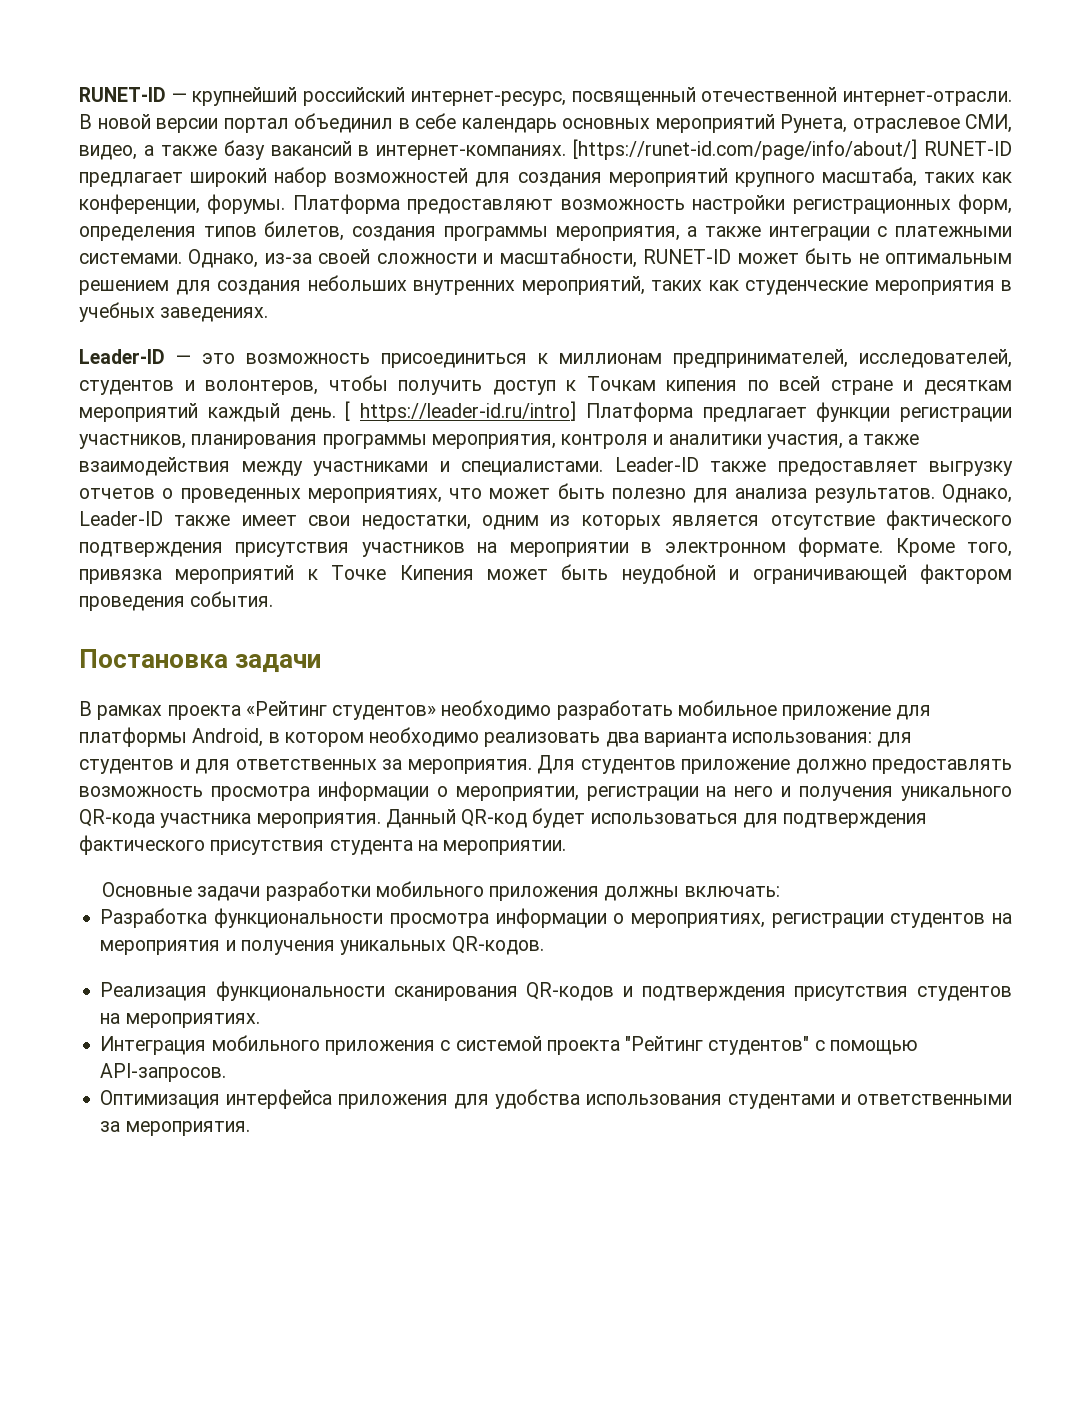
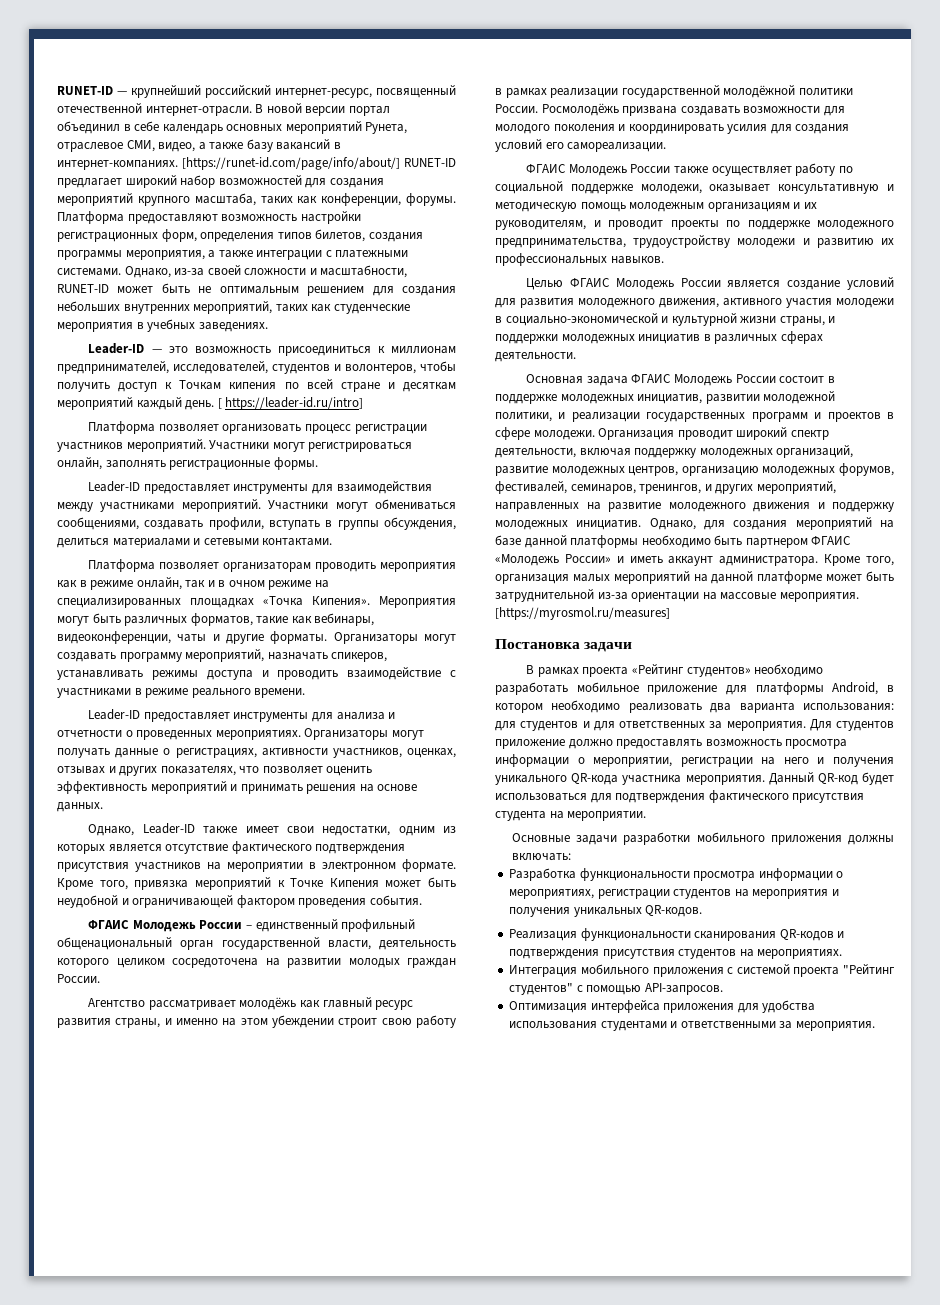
- [ https://leader-id.ru/intro] Платформа предлагает функции регистрации участников, планирования программы мероприятия, контроля и аналитики участия, а также взаимодействия между участниками и специалистами. Leader-ID также предоставляет выгрузку отчетов о проведенных мероприятиях, что может быть полезно для анализа результатов. Однако, Leader-ID также имеет свои недостатки, одним из которых является отсутствие фактического подтверждения присутствия участников на мероприятии в электронном формате.
+ [ https://leader-id.ru/intro]
+ Платформа позволяет организовать процесс регистрации участников мероприятий. Участники могут регистрироваться онлайн, заполнять регистрационные формы.
+ Leader-ID предоставляет инструменты для взаимодействия между участниками мероприятий. Участники могут обмениваться сообщениями, создавать профили, вступать в группы обсуждения, делиться материалами и сетевыми контактами.
+ Платформа позволяет организаторам проводить мероприятия как в режиме онлайн, так и в очном режиме на специализированных площадках «Точка Кипения». Мероприятия могут быть различных форматов, такие как вебинары, видеоконференции, чаты и другие форматы. Организаторы могут создавать программу мероприятий, назначать спикеров, устанавливать режимы доступа и проводить взаимодействие с участниками в режиме реального времени.
+ Leader-ID предоставляет инструменты для анализа и отчетности о проведенных мероприятиях. Организаторы могут получать данные о регистрациях, активности участников, оценках, отзывах и других показателях, что позволяет оценить эффективность мероприятий и принимать решения на основе данных.
+ Однако, Leader-ID также имеет свои недостатки, одним из которых является отсутствие фактического подтверждения присутствия участников на мероприятии в электронном формате.
+ ФГАИС Молодежь России – единственный профильный общенациональный орган государственной власти, деятельность которого целиком сосредоточена на развитии молодых граждан России.
+ Агентство рассматривает молодёжь как главный ресурс развития страны, и именно на этом убеждении строит свою работу в рамках реализации государственной молодёжной политики России. Росмолодёжь призвана создавать возможности для молодого поколения и координировать усилия для создания условий его самореализации.
+ ФГАИС Молодежь России также осуществляет работу по социальной поддержке молодежи, оказывает консультативную и методическую помощь молодежным организациям и их руководителям, и проводит проекты по поддержке молодежного предпринимательства, трудоустройству молодежи и развитию их профессиональных навыков.
+ Целью ФГАИС Молодежь России является создание условий для развития молодежного движения, активного участия молодежи в социально-экономической и культурной жизни страны, и поддержки молодежных инициатив в различных сферах деятельности.
+ Основная задача ФГАИС Молодежь России состоит в поддержке молодежных инициатив, развитии молодежной политики, и реализации государственных программ и проектов в сфере молодежи. Организация проводит широкий спектр деятельности, включая поддержку молодежных организаций, развитие молодежных центров, организацию молодежных форумов, фестивалей, семинаров, тренингов, и других мероприятий, направленных на развитие молодежного движения и поддержку молодежных инициатив. Однако, для создания мероприятий на базе данной платформы необходимо быть партнером ФГАИС «Молодежь России» и иметь аккаунт администратора. Кроме того, организация малых мероприятий на данной платформе может быть затруднительной из-за ориентации на массовые мероприятия. [https://myrosmol.ru/measures]

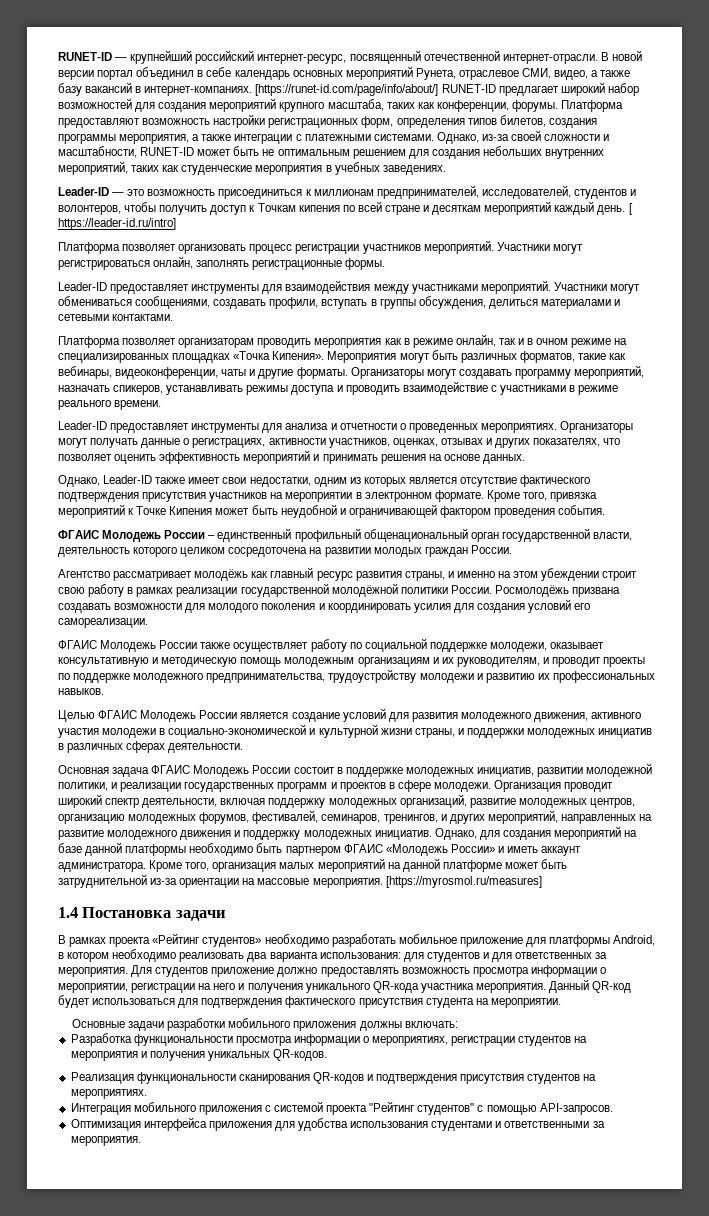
- Постановка задачи
+ 1.4 Постановка задачи

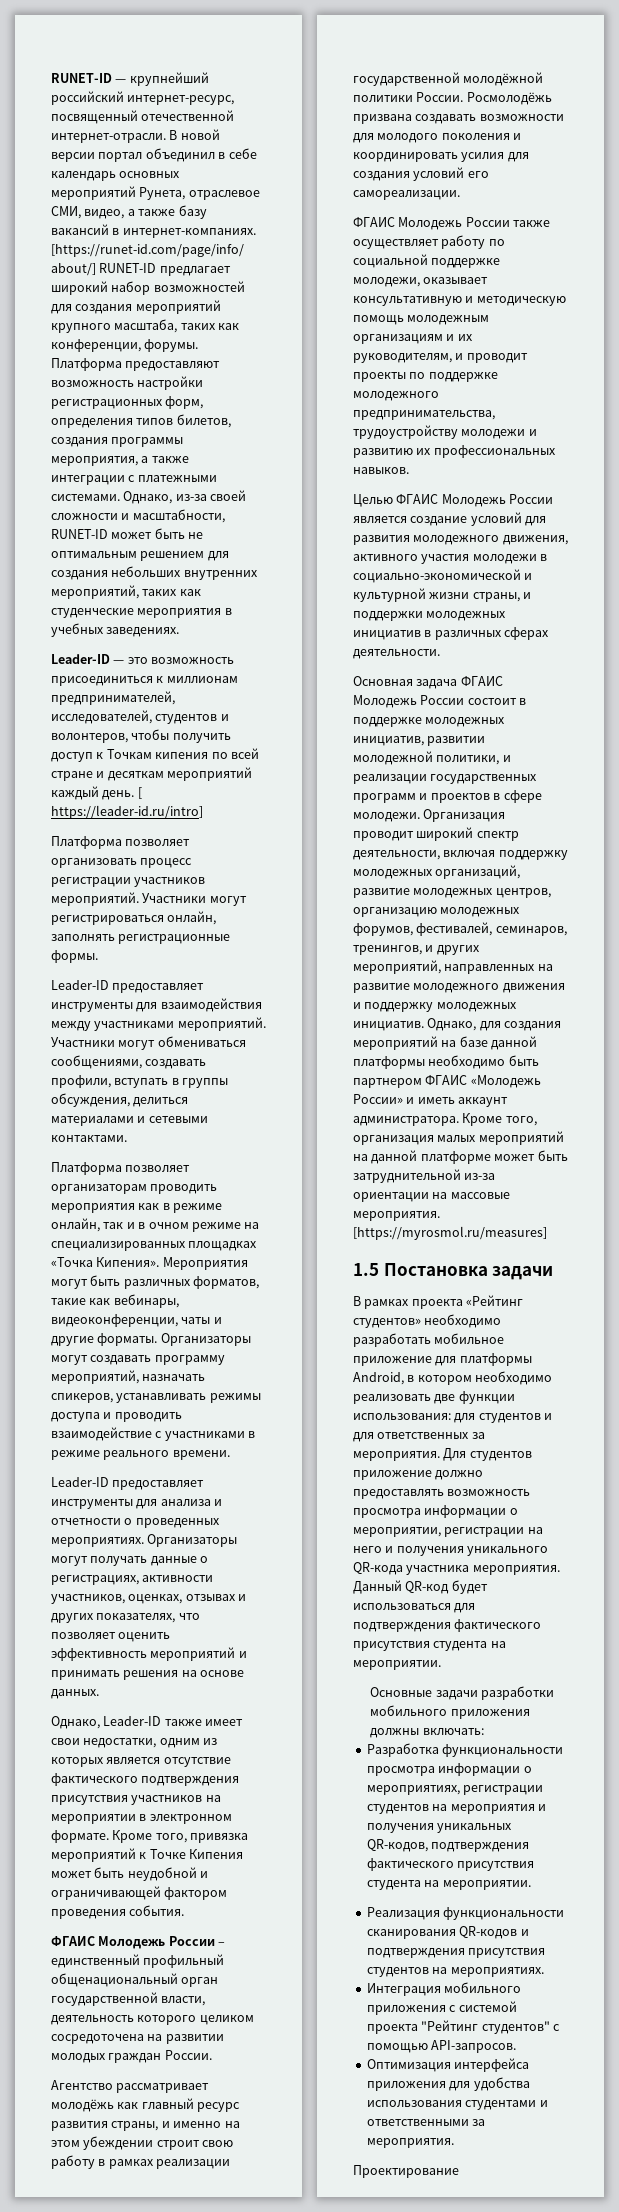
- 1.4 Постановка задачи
+ 1.5 Постановка задачи
- В рамках проекта «Рейтинг студентов» необходимо разработать мобильное приложение для платформы Android, в котором необходимо реализовать два варианта использования: для студентов и для ответственных за мероприятия.
+ В рамках проекта «Рейтинг студентов» необходимо разработать мобильное приложение для платформы Android, в котором необходимо реализовать две функции использования: для студентов и для ответственных за мероприятия.
- Разработка функциональности просмотра информации о мероприятиях, регистрации студентов на мероприятия и получения уникальных QR-кодов.
+ Разработка функциональности просмотра информации о мероприятиях, регистрации студентов на мероприятия и получения уникальных QR-кодов, подтверждения фактического присутствия студента на мероприятии.
+ Проектирование

